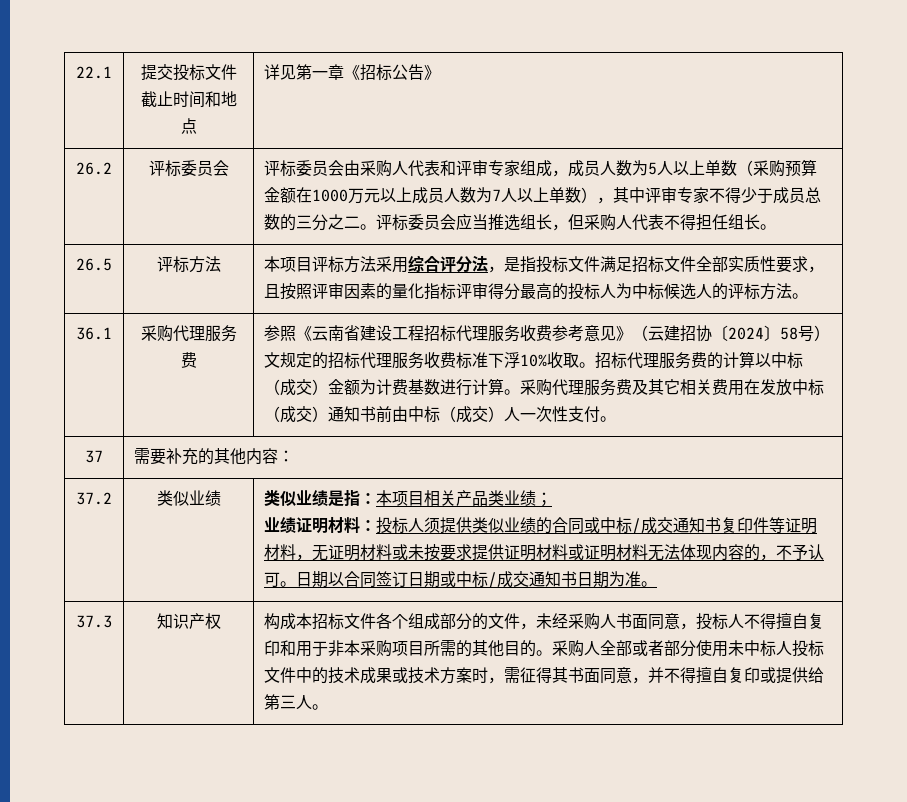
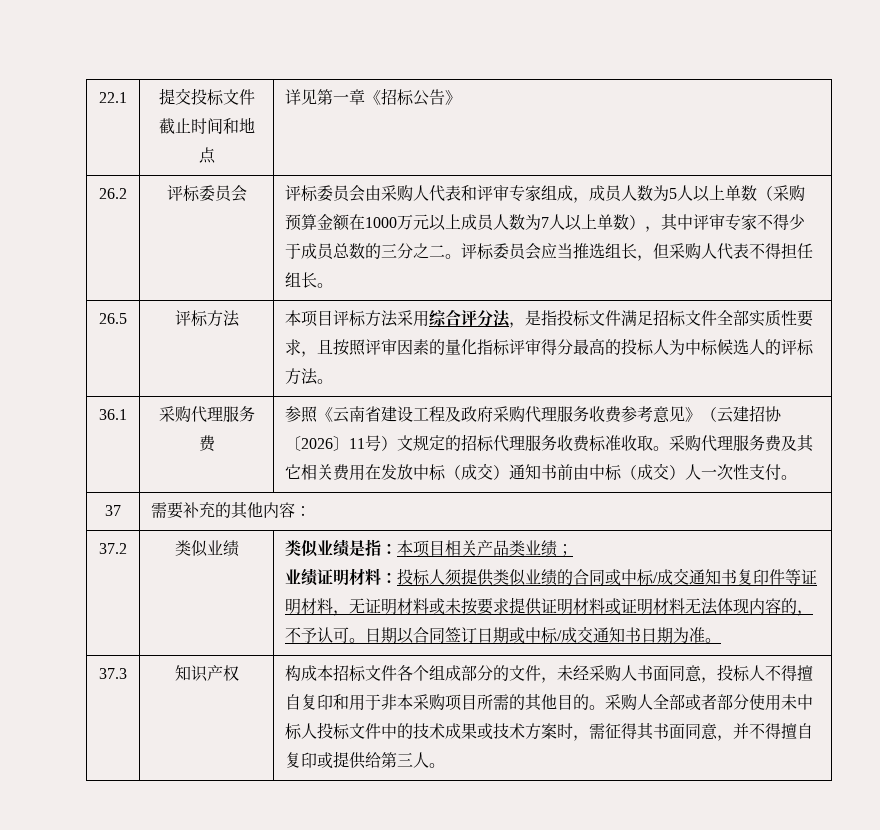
- 参照《云南省建设工程招标代理服务收费参考意见》（云建招协〔2024〕58号）文规定的招标代理服务收费标准下浮10%收取。招标代理服务费的计算以中标（成交）金额为计费基数进行计算。
+ 参照《云南省建设工程及政府采购代理服务收费参考意见》（云建招协〔2026〕11号）文规定的招标代理服务收费标准收取。

